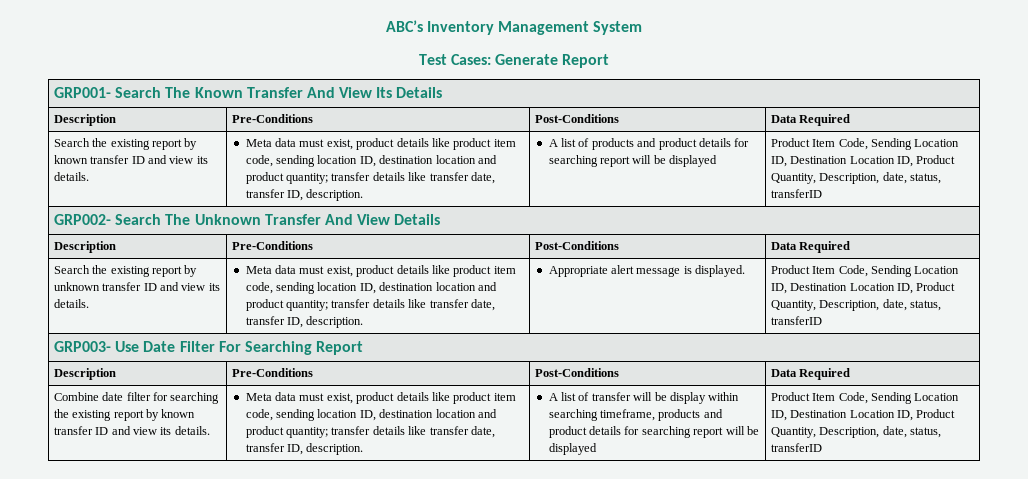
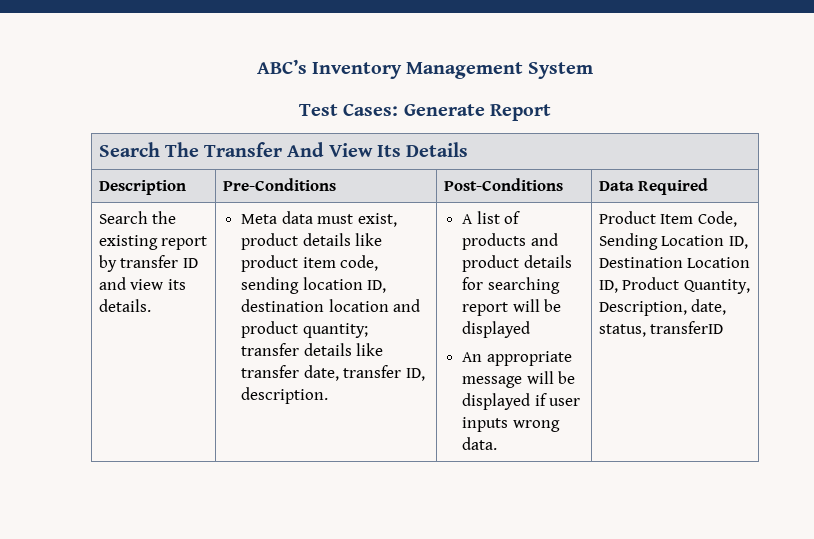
- GRP001- Search The Known Transfer And View Its Details
+ Search The Transfer And View Its Details
- Search the existing report by known transfer ID and view its details.
+ Search the existing report by transfer ID and view its details.
+ An appropriate message will be displayed if user inputs wrong data.
- GRP002- Search The Unknown Transfer And View Details
- Description | Pre-Conditions | Post-Conditions | Data Required
- Search the existing report by unknown transfer ID and view its details. | Meta data must exist, product details like product item code, sending location ID, destination location and product quantity; transfer details like transfer date, transfer ID, description. | Appropriate alert message is displayed. | Product Item Code, Sending Location ID, Destination Location ID, Product Quantity, Description, date, status, transferID
- GRP003- Use Date Filter For Searching Report
- Description | Pre-Conditions | Post-Conditions | Data Required
- Combine date filter for searching the existing report by known transfer ID and view its details. | Meta data must exist, product details like product item code, sending location ID, destination location and product quantity; transfer details like transfer date, transfer ID, description. | A list of transfer will be display within searching timeframe, products and product details for searching report will be displayed | Product Item Code, Sending Location ID, Destination Location ID, Product Quantity, Description, date, status, transferID

